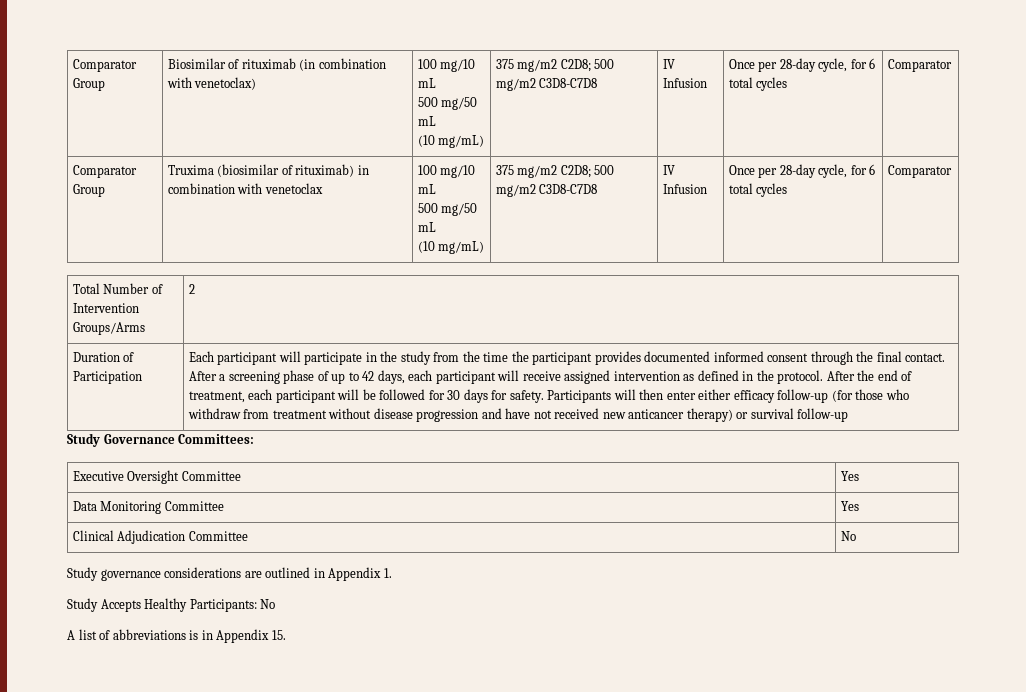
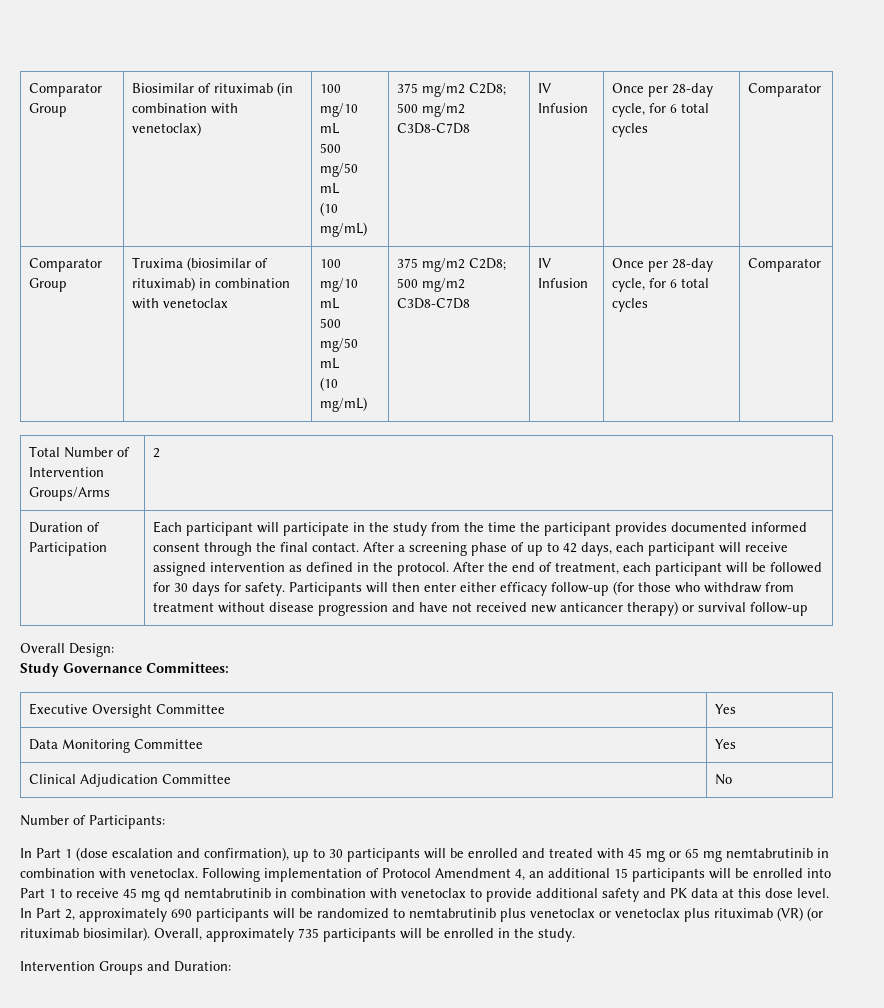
+ Overall Design:
- Study governance considerations are outlined in Appendix 1.
- Study Accepts Healthy Participants: No
- A list of abbreviations is in Appendix 15.
+ Number of Participants:
+ In Part 1 (dose escalation and confirmation), up to 30 participants will be enrolled and treated with 45 mg or 65 mg nemtabrutinib in combination with venetoclax. Following implementation of Protocol Amendment 4, an additional 15 participants will be enrolled into Part 1 to receive 45 mg qd nemtabrutinib in combination with venetoclax to provide additional safety and PK data at this dose level. In Part 2, approximately 690 participants will be randomized to nemtabrutinib plus venetoclax or venetoclax plus rituximab (VR) (or rituximab biosimilar). Overall, approximately 735 participants will be enrolled in the study.
+ Intervention Groups and Duration:

